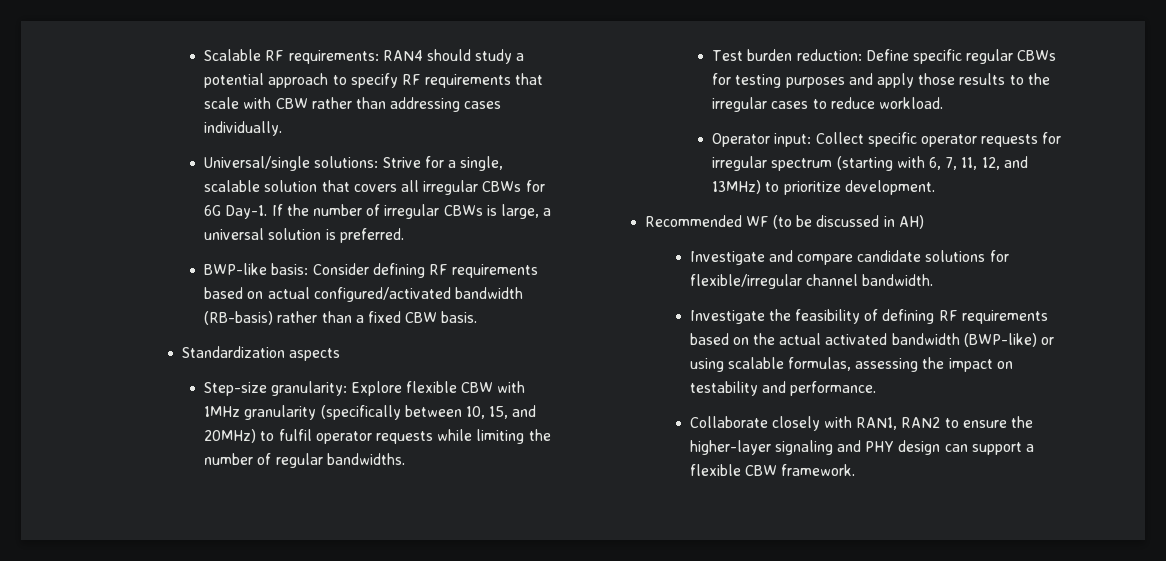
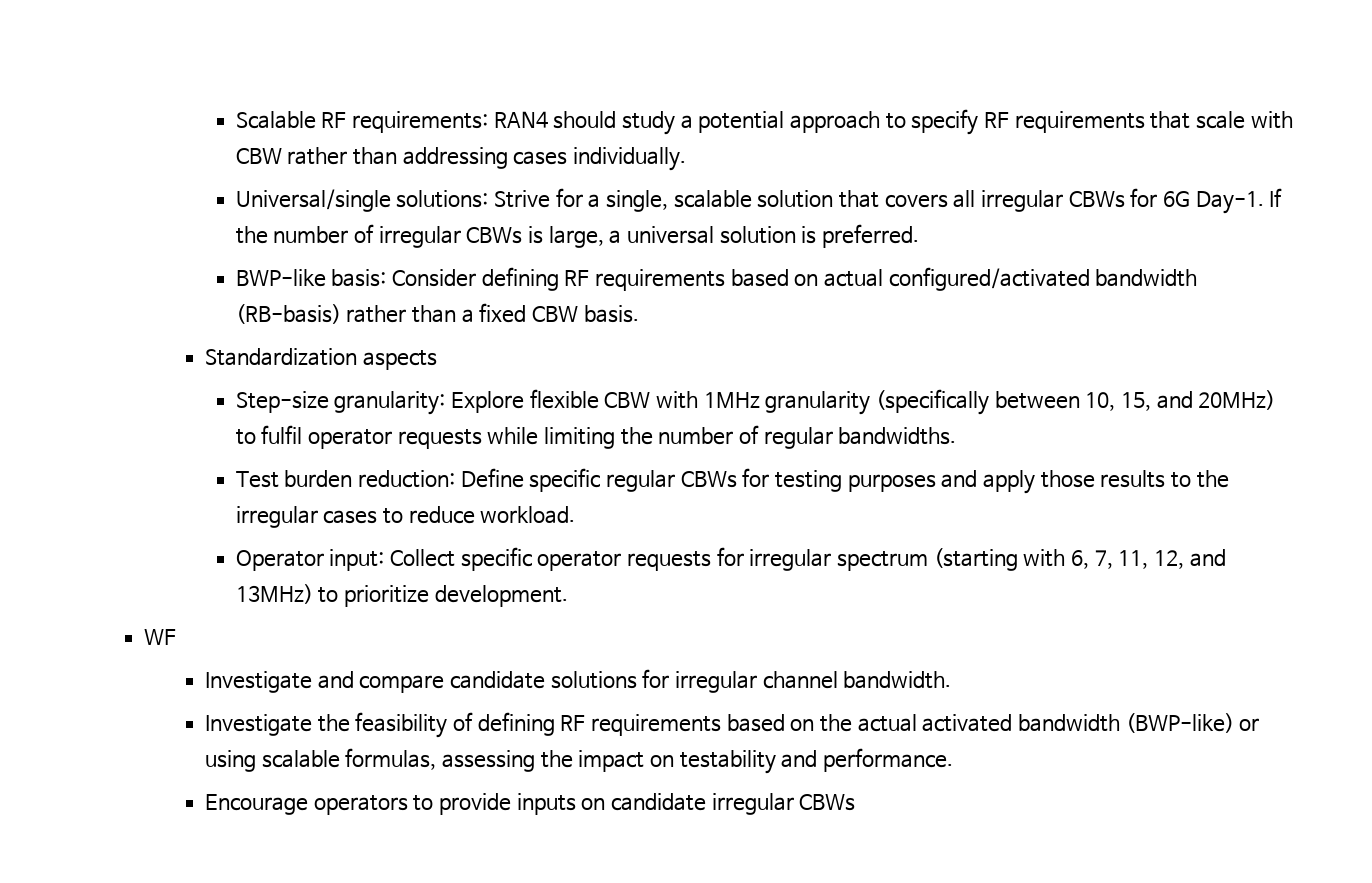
- Recommended WF (to be discussed in AH)
+ WF
- Investigate and compare candidate solutions for flexible/irregular channel bandwidth.
+ Investigate and compare candidate solutions for irregular channel bandwidth.
- Collaborate closely with RAN1, RAN2 to ensure the higher-layer signaling and PHY design can support a flexible CBW framework.
+ Encourage operators to provide inputs on candidate irregular CBWs

